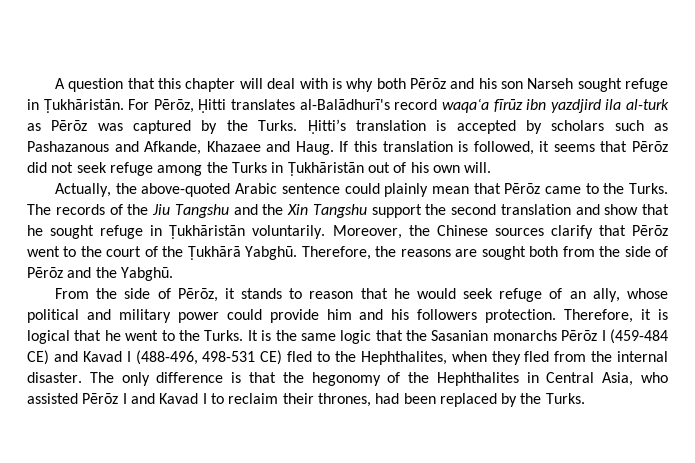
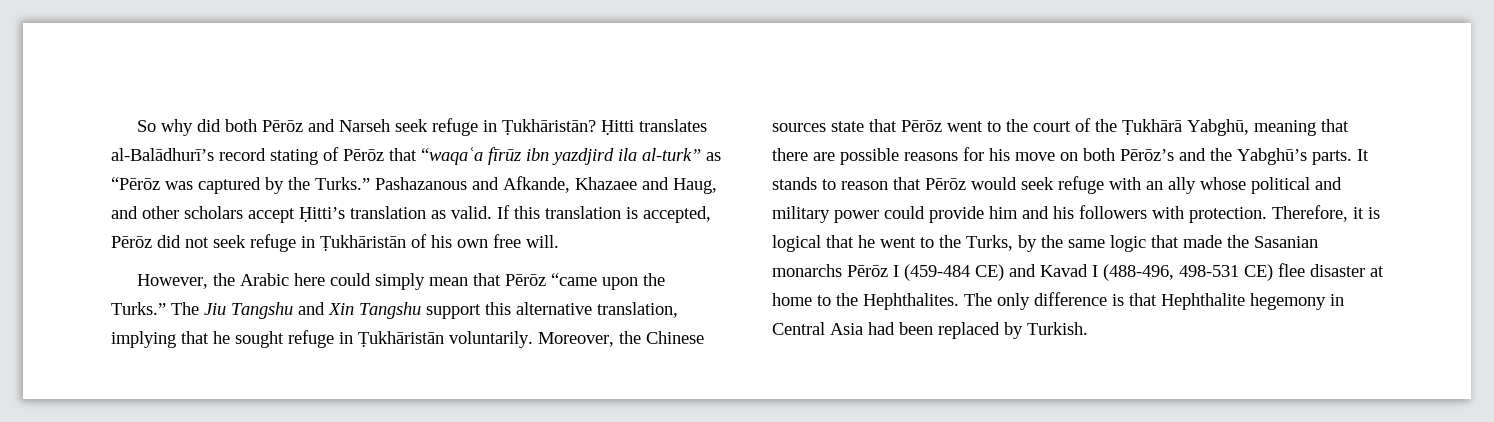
- A question that this chapter will deal with is why both Pērōz and his son Narseh sought refuge in Ṭukhāristān. For Pērōz, Ḥitti translates al-Balādhurī's record waqaʿa fīrūz ibn yazdjird ila al-turk as Pērōz was captured by the Turks. Ḥitti’s translation is accepted by scholars such as Pashazanous and Afkande, Khazaee and Haug. If this translation is followed, it seems that Pērōz did not seek refuge among the Turks in Ṭukhāristān out of his own will.
+ So why did both Pērōz and Narseh seek refuge in Ṭukhāristān? Ḥitti translates al-Balādhurī’s record stating of Pērōz that “waqaʿa fīrūz ibn yazdjird ila al-turk” as “Pērōz was captured by the Turks.” Pashazanous and Afkande, Khazaee and Haug, and other scholars accept Ḥitti’s translation as valid. If this translation is accepted, Pērōz did not seek refuge in Ṭukhāristān of his own free will.
- Actually, the above-quoted Arabic sentence could plainly mean that Pērōz came to the Turks. The records of the Jiu Tangshu and the Xin Tangshu support the second translation and show that he sought refuge in Ṭukhāristān voluntarily.
+ However, the Arabic here could simply mean that Pērōz “came upon the Turks.” The Jiu Tangshu and Xin Tangshu support this alternative translation, implying that he sought refuge in Ṭukhāristān voluntarily.
- Moreover, the Chinese sources clarify that Pērōz went to the court of the Ṭukhārā Yabghū. Therefore, the reasons are sought both from the side of Pērōz and the Yabghū.
- From the side of Pērōz, it stands to reason that he would seek refuge of an ally, whose political and military power could provide him and his followers protection.
+ Moreover, the Chinese sources state that Pērōz went to the court of the Ṭukhārā Yabghū, meaning that there are possible reasons for his move on both Pērōz’s and the Yabghū’s parts. It stands to reason that Pērōz would seek refuge with an ally whose political and military power could provide him and his followers with protection.
- Therefore, it is logical that he went to the Turks. It is the same logic that the Sasanian monarchs Pērōz I (459-484 CE) and Kavad I (488-496, 498-531 CE) fled to the Hephthalites, when they fled from the internal disaster.
+ Therefore, it is logical that he went to the Turks, by the same logic that made the Sasanian monarchs Pērōz I (459-484 CE) and Kavad I (488-496, 498-531 CE) flee disaster at home to the Hephthalites.
- The only difference is that the hegonomy of the Hephthalites in Central Asia, who assisted Pērōz I and Kavad I to reclaim their thrones, had been replaced by the Turks.
+ The only difference is that Hephthalite hegemony in Central Asia had been replaced by Turkish.

